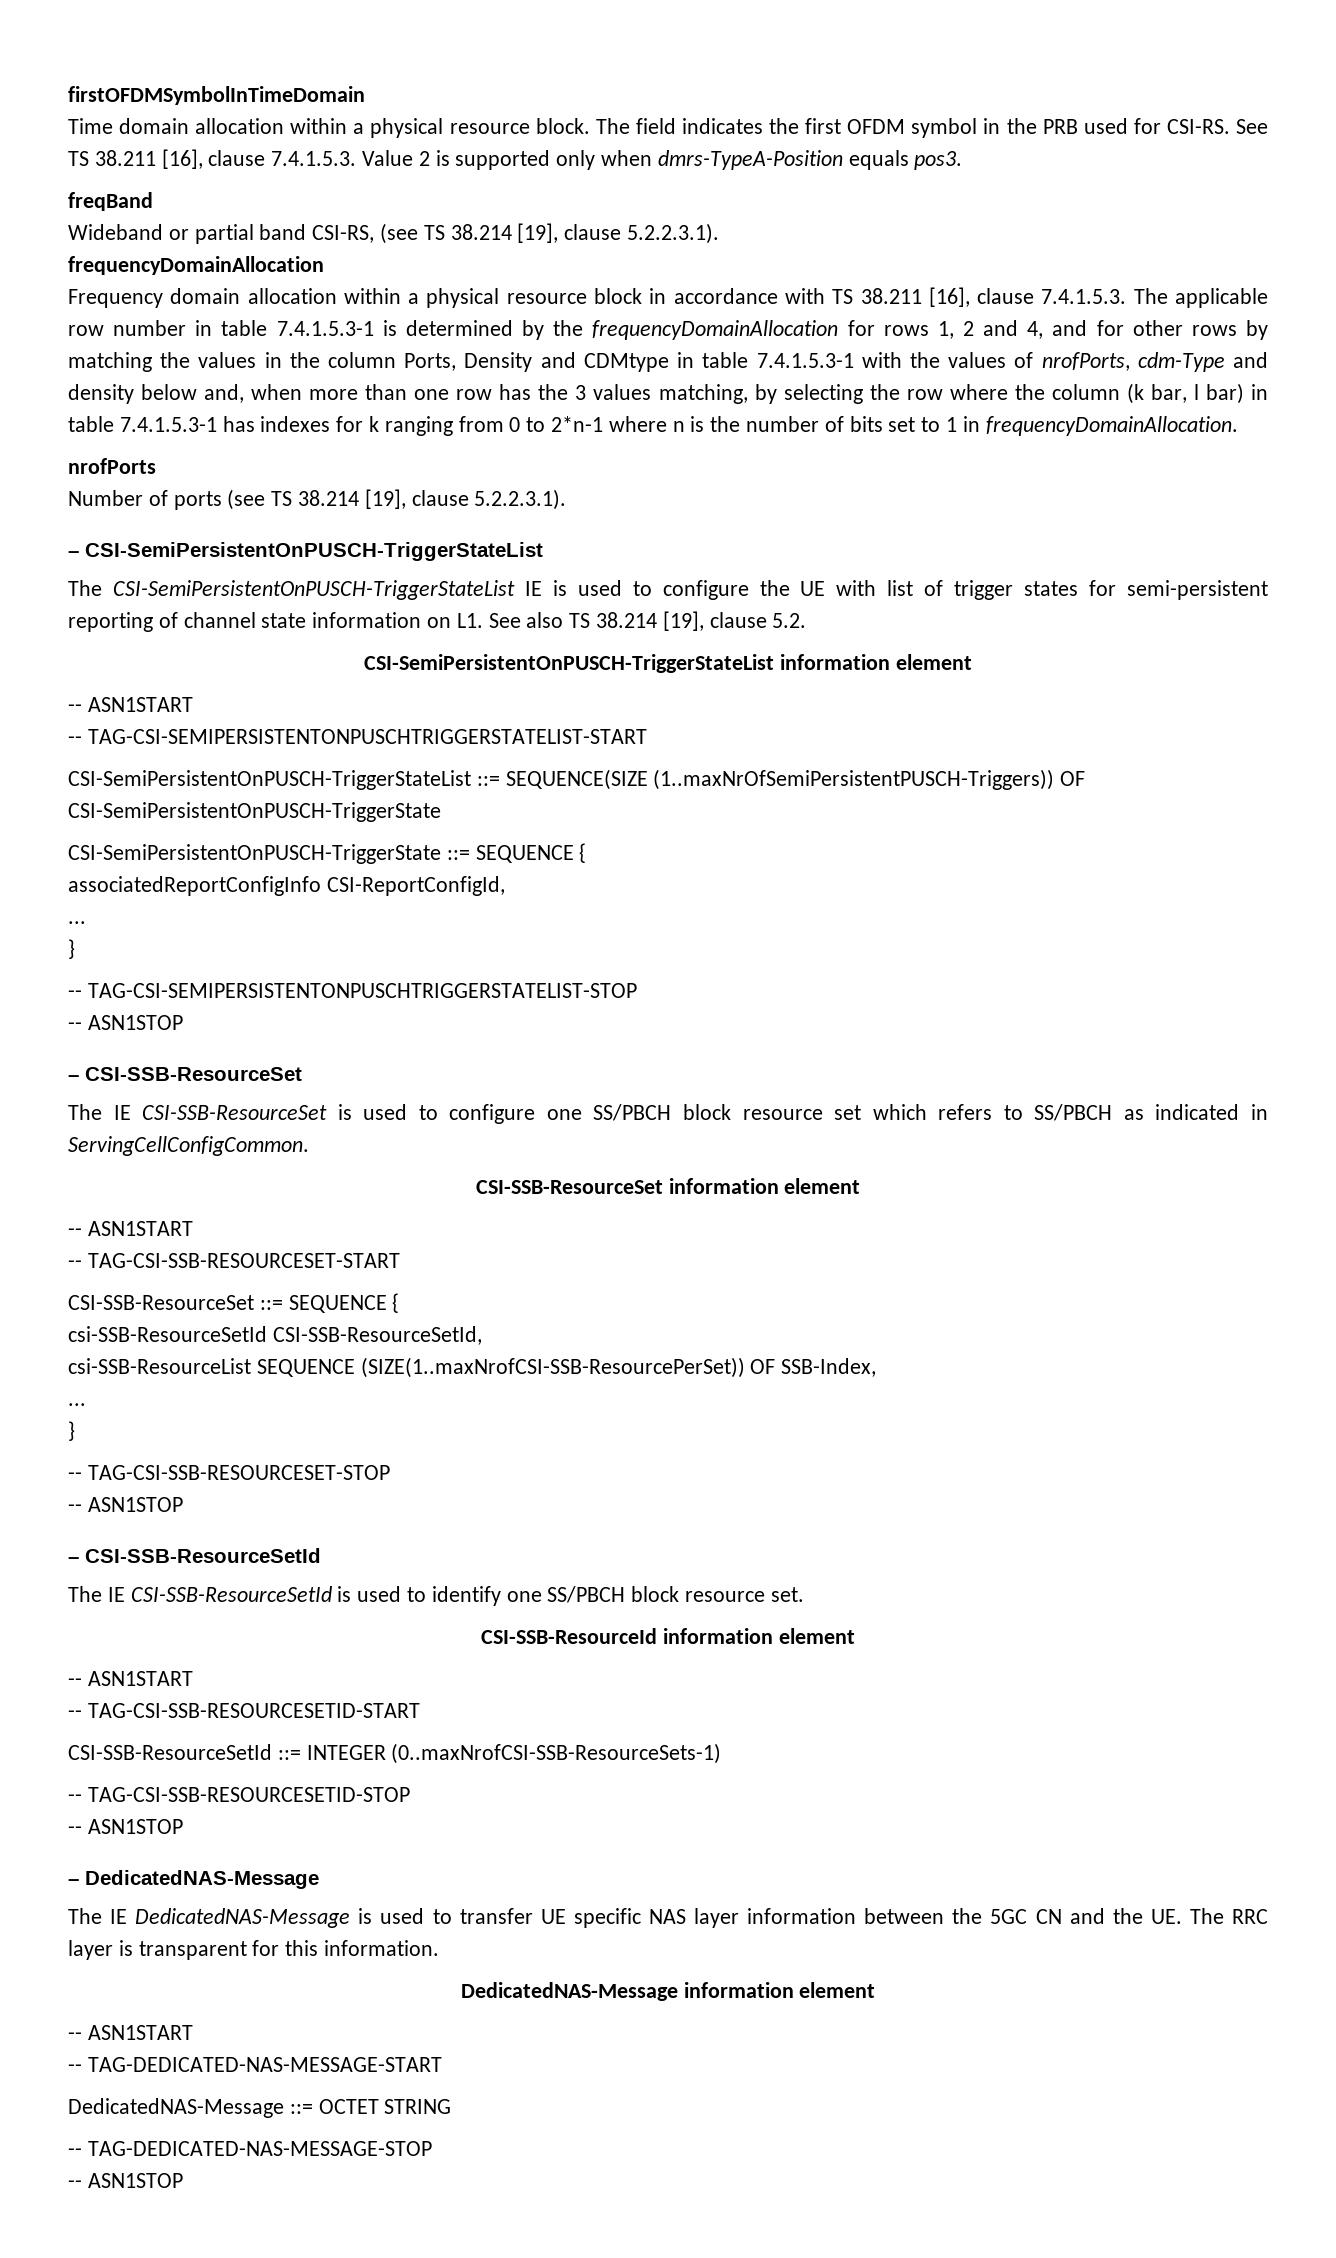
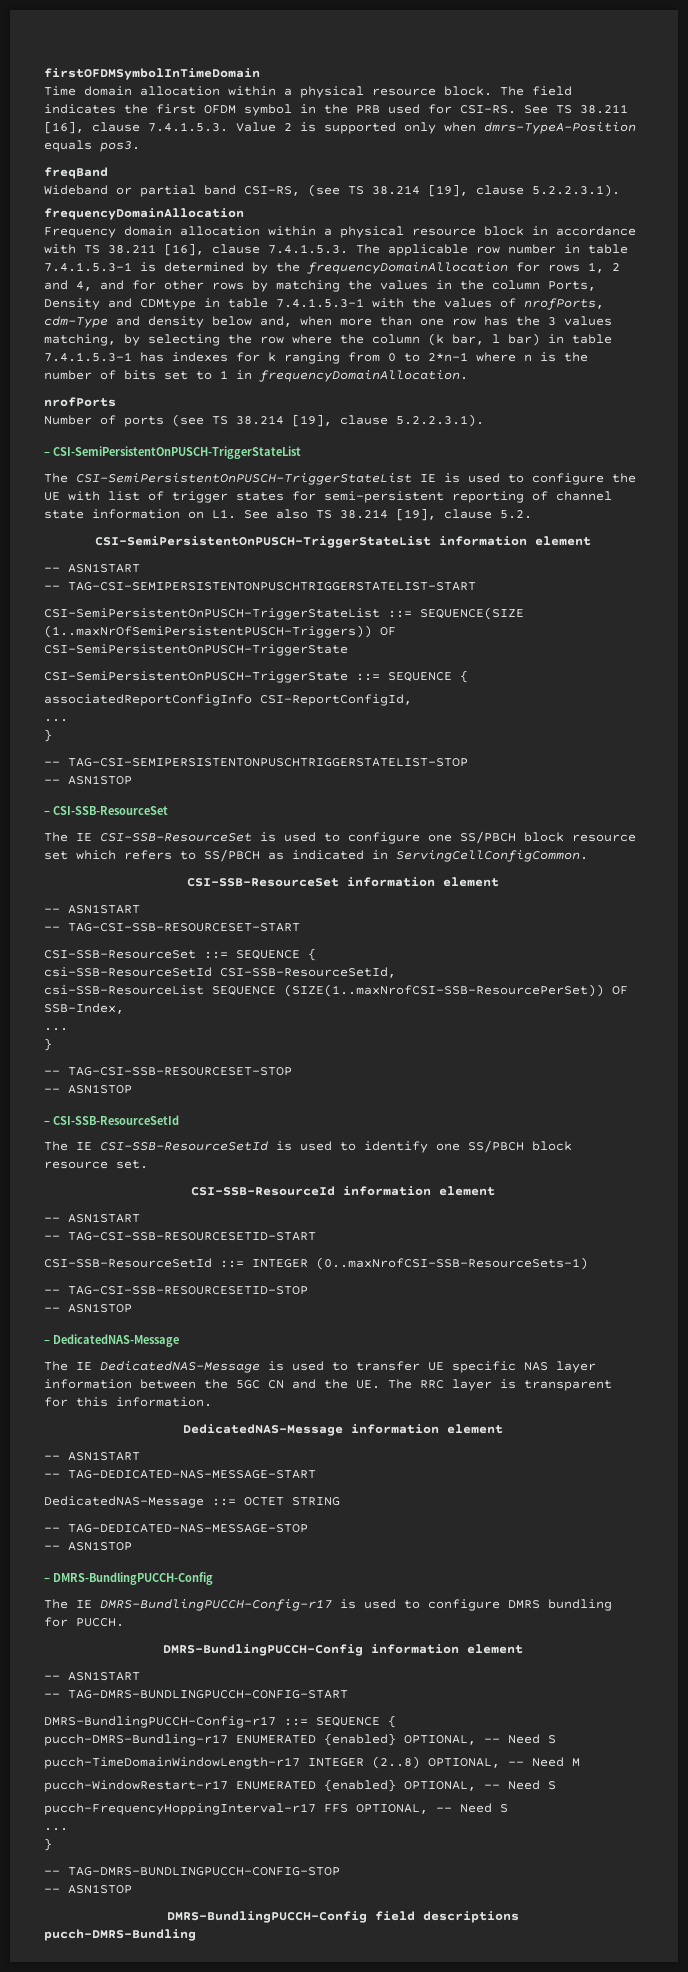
+ – DMRS-BundlingPUCCH-Config
+ The IE DMRS-BundlingPUCCH-Config-r17 is used to configure DMRS bundling for PUCCH.
+ DMRS-BundlingPUCCH-Config information element
+ -- ASN1START
+ -- TAG-DMRS-BUNDLINGPUCCH-CONFIG-START
+ DMRS-BundlingPUCCH-Config-r17 ::= SEQUENCE {
+ pucch-DMRS-Bundling-r17 ENUMERATED {enabled} OPTIONAL, -- Need S
+ pucch-TimeDomainWindowLength-r17 INTEGER (2..8) OPTIONAL, -- Need M
+ pucch-WindowRestart-r17 ENUMERATED {enabled} OPTIONAL, -- Need S
+ pucch-FrequencyHoppingInterval-r17 FFS OPTIONAL, -- Need S
+ ...
+ }
+ -- TAG-DMRS-BUNDLINGPUCCH-CONFIG-STOP
+ -- ASN1STOP
+ DMRS-BundlingPUCCH-Config field descriptions
+ pucch-DMRS-Bundling

